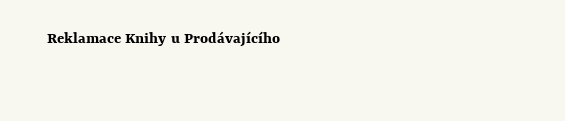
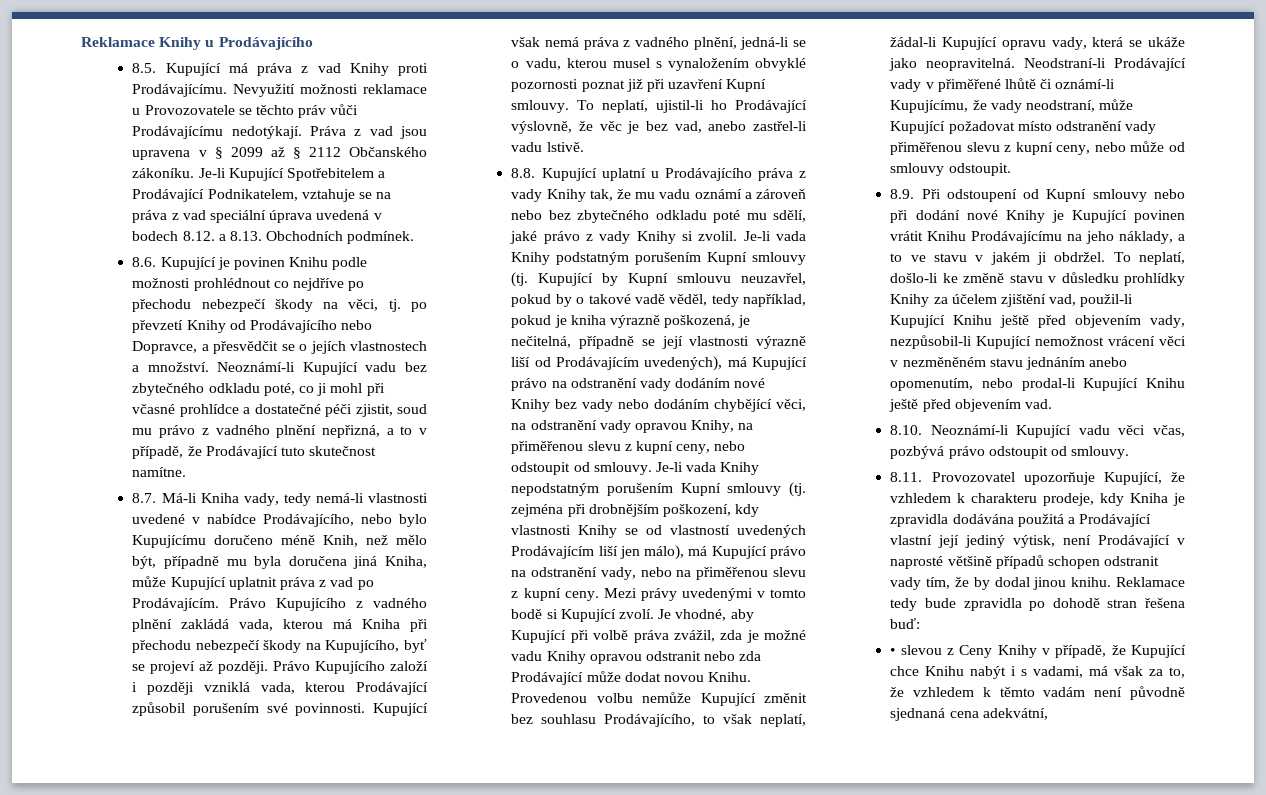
+ 8.5. Kupující má práva z vad Knihy proti Prodávajícímu. Nevyužití možnosti reklamace u Provozovatele se těchto práv vůči Prodávajícímu nedotýkají. Práva z vad jsou upravena v § 2099 až § 2112 Občanského zákoníku. Je-li Kupující Spotřebitelem a Prodávající Podnikatelem, vztahuje se na práva z vad speciální úprava uvedená v bodech 8.12. a 8.13. Obchodních podmínek.
+ 8.6. Kupující je povinen Knihu podle možnosti prohlédnout co nejdříve po přechodu nebezpečí škody na věci, tj. po převzetí Knihy od Prodávajícího nebo Dopravce, a přesvědčit se o jejích vlastnostech a množství. Neoznámí-li Kupující vadu bez zbytečného odkladu poté, co ji mohl při včasné prohlídce a dostatečné péči zjistit, soud mu právo z vadného plnění nepřizná, a to v případě, že Prodávající tuto skutečnost namítne.
+ 8.7. Má-li Kniha vady, tedy nemá-li vlastnosti uvedené v nabídce Prodávajícího, nebo bylo Kupujícímu doručeno méně Knih, než mělo být, případně mu byla doručena jiná Kniha, může Kupující uplatnit práva z vad po Prodávajícím. Právo Kupujícího z vadného plnění zakládá vada, kterou má Kniha při přechodu nebezpečí škody na Kupujícího, byť se projeví až později. Právo Kupujícího založí i později vzniklá vada, kterou Prodávající způsobil porušením své povinnosti. Kupující však nemá práva z vadného plnění, jedná-li se o vadu, kterou musel s vynaložením obvyklé pozornosti poznat již při uzavření Kupní smlouvy. To neplatí, ujistil-li ho Prodávající výslovně, že věc je bez vad, anebo zastřel-li vadu lstivě.
+ 8.8. Kupující uplatní u Prodávajícího práva z vady Knihy tak, že mu vadu oznámí a zároveň nebo bez zbytečného odkladu poté mu sdělí, jaké právo z vady Knihy si zvolil. Je-li vada Knihy podstatným porušením Kupní smlouvy (tj. Kupující by Kupní smlouvu neuzavřel, pokud by o takové vadě věděl, tedy například, pokud je kniha výrazně poškozená, je nečitelná, případně se její vlastnosti výrazně liší od Prodávajícím uvedených), má Kupující právo na odstranění vady dodáním nové Knihy bez vady nebo dodáním chybějící věci, na odstranění vady opravou Knihy, na přiměřenou slevu z kupní ceny, nebo odstoupit od smlouvy. Je-li vada Knihy nepodstatným porušením Kupní smlouvy (tj. zejména při drobnějším poškození, kdy vlastnosti Knihy se od vlastností uvedených Prodávajícím liší jen málo), má Kupující právo na odstranění vady, nebo na přiměřenou slevu z kupní ceny. Mezi právy uvedenými v tomto bodě si Kupující zvolí. Je vhodné, aby Kupující při volbě práva zvážil, zda je možné vadu Knihy opravou odstranit nebo zda Prodávající může dodat novou Knihu. Provedenou volbu nemůže Kupující změnit bez souhlasu Prodávajícího, to však neplatí, žádal-li Kupující opravu vady, která se ukáže jako neopravitelná. Neodstraní-li Prodávající vady v přiměřené lhůtě či oznámí-li Kupujícímu, že vady neodstraní, může Kupující požadovat místo odstranění vady přiměřenou slevu z kupní ceny, nebo může od smlouvy odstoupit.
+ 8.9. Při odstoupení od Kupní smlouvy nebo při dodání nové Knihy je Kupující povinen vrátit Knihu Prodávajícímu na jeho náklady, a to ve stavu v jakém ji obdržel. To neplatí, došlo-li ke změně stavu v důsledku prohlídky Knihy za účelem zjištění vad, použil-li Kupující Knihu ještě před objevením vady, nezpůsobil-li Kupující nemožnost vrácení věci v nezměněném stavu jednáním anebo opomenutím, nebo prodal-li Kupující Knihu ještě před objevením vad.
+ 8.10. Neoznámí-li Kupující vadu věci včas, pozbývá právo odstoupit od smlouvy.
+ 8.11. Provozovatel upozorňuje Kupující, že vzhledem k charakteru prodeje, kdy Kniha je zpravidla dodávána použitá a Prodávající vlastní její jediný výtisk, není Prodávající v naprosté většině případů schopen odstranit vady tím, že by dodal jinou knihu. Reklamace tedy bude zpravidla po dohodě stran řešena buď:
+ • slevou z Ceny Knihy v případě, že Kupující chce Knihu nabýt i s vadami, má však za to, že vzhledem k těmto vadám není původně sjednaná cena adekvátní,

